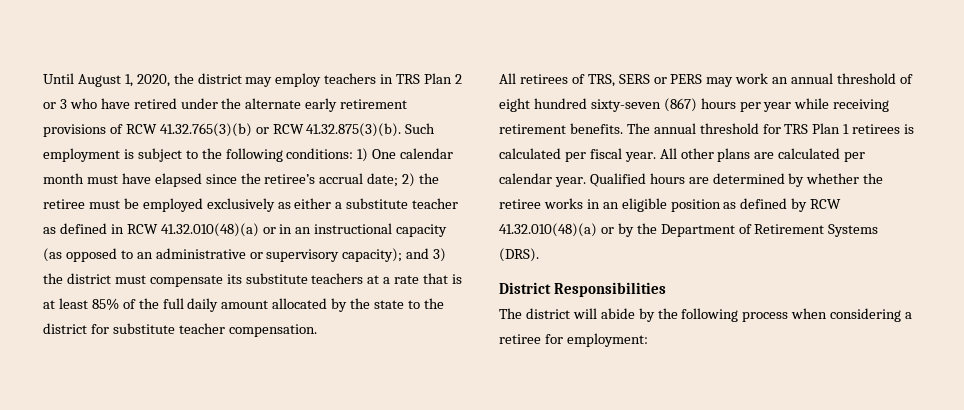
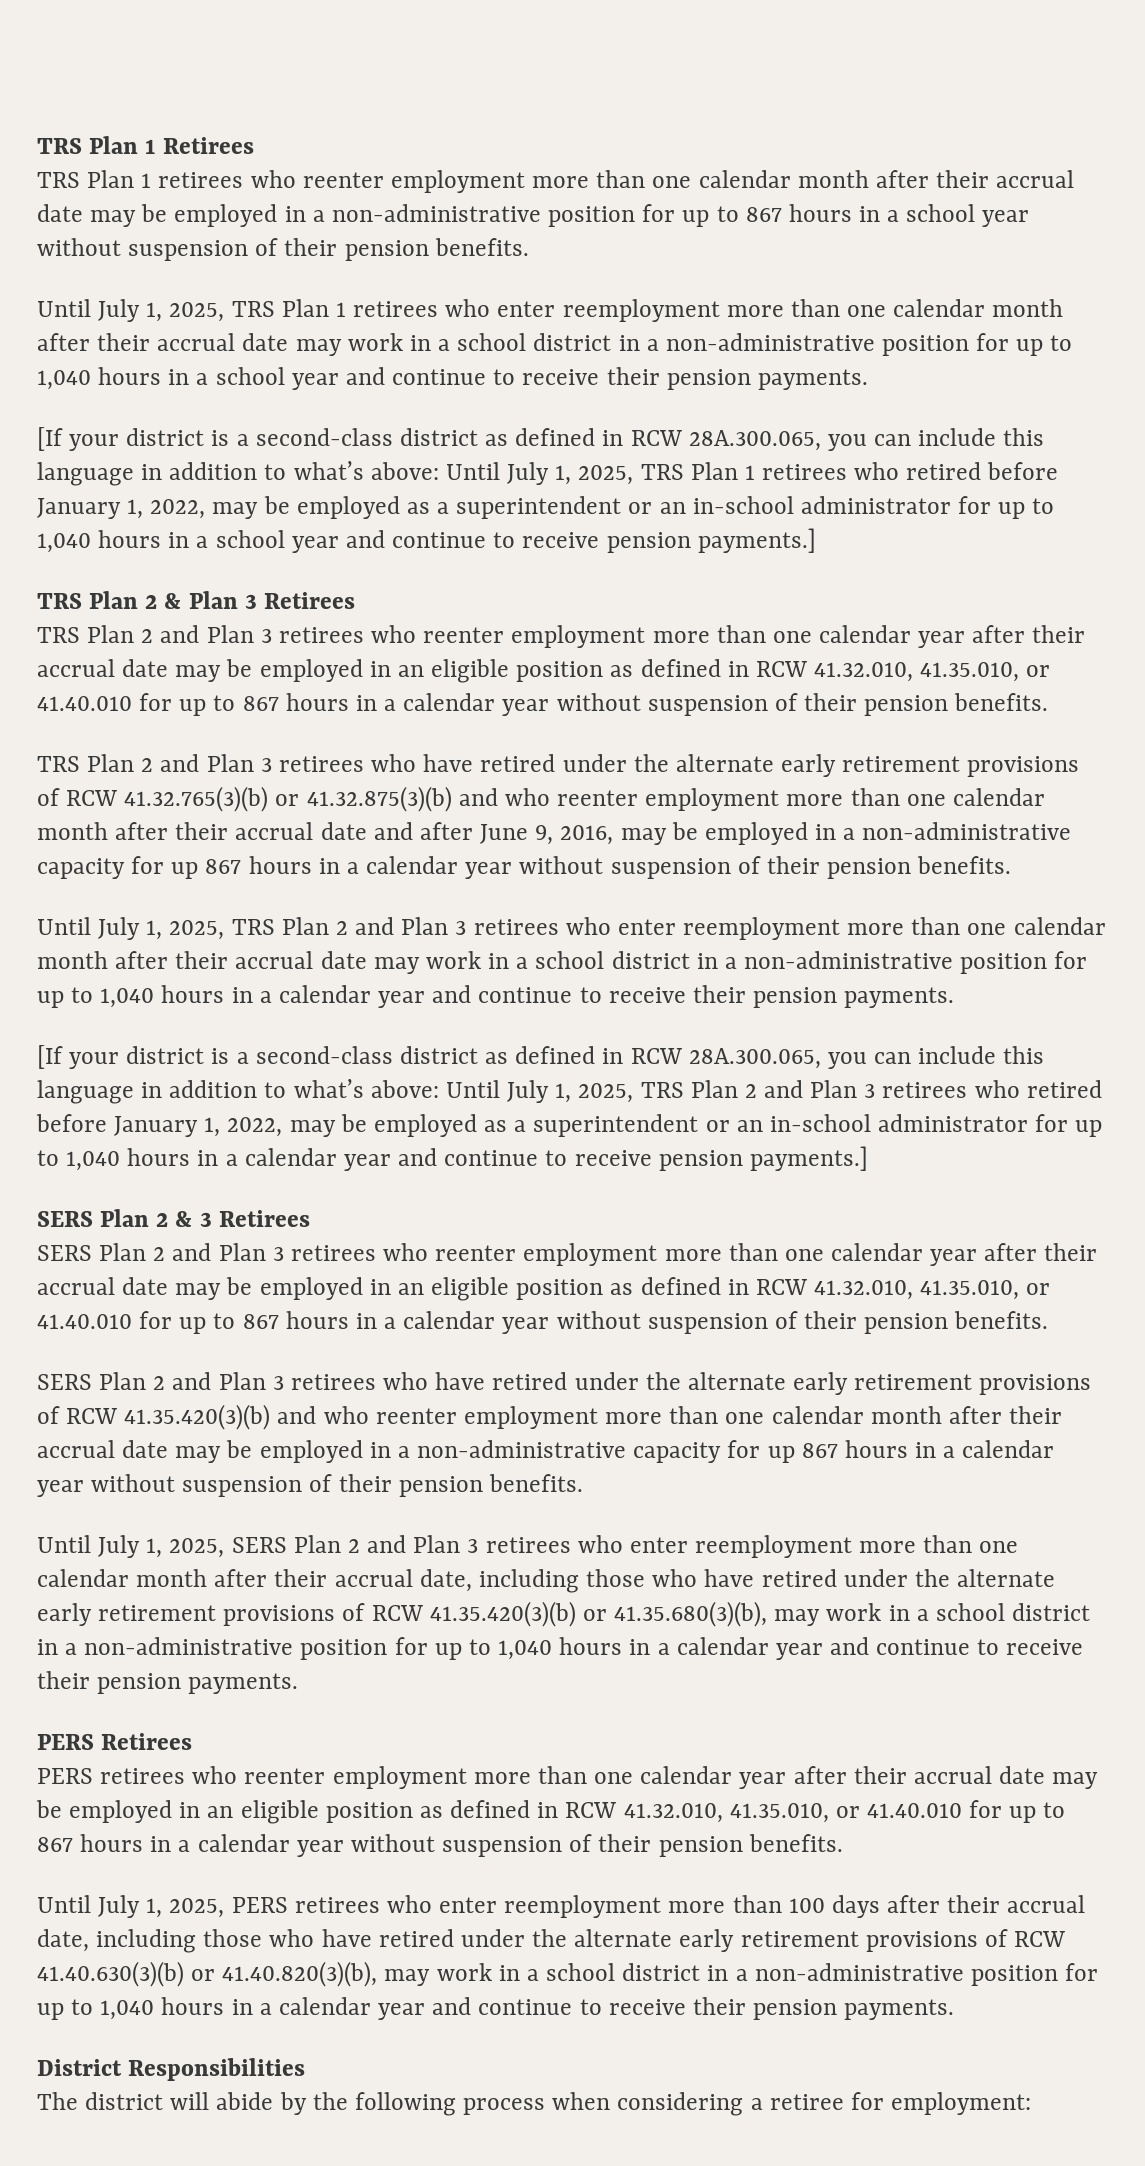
- Until August 1, 2020, the district may employ teachers in TRS Plan 2 or 3 who have retired under the alternate early retirement provisions of RCW 41.32.765(3)(b) or RCW 41.32.875(3)(b). Such employment is subject to the following conditions: 1) One calendar month must have elapsed since the retiree’s accrual date; 2) the retiree must be employed exclusively as either a substitute teacher as defined in RCW 41.32.010(48)(a) or in an instructional capacity (as opposed to an administrative or supervisory capacity); and 3) the district must compensate its substitute teachers at a rate that is at least 85% of the full daily amount allocated by the state to the district for substitute teacher compensation.
- All retirees of TRS, SERS or PERS may work an annual threshold of eight hundred sixty-seven (867) hours per year while receiving retirement benefits. The annual threshold for TRS Plan 1 retirees is calculated per fiscal year. All other plans are calculated per calendar year. Qualified hours are determined by whether the retiree works in an eligible position as defined by RCW 41.32.010(48)(a) or by the Department of Retirement Systems (DRS).
+ TRS Plan 1 Retirees
+ TRS Plan 1 retirees who reenter employment more than one calendar month after their accrual date may be employed in a non-administrative position for up to 867 hours in a school year without suspension of their pension benefits.
+ Until July 1, 2025, TRS Plan 1 retirees who enter reemployment more than one calendar month after their accrual date may work in a school district in a non-administrative position for up to 1,040 hours in a school year and continue to receive their pension payments.
+ [If your district is a second-class district as defined in RCW 28A.300.065, you can include this language in addition to what’s above: Until July 1, 2025, TRS Plan 1 retirees who retired before January 1, 2022, may be employed as a superintendent or an in-school administrator for up to 1,040 hours in a school year and continue to receive pension payments.]
+ TRS Plan 2 & Plan 3 Retirees
+ TRS Plan 2 and Plan 3 retirees who reenter employment more than one calendar year after their accrual date may be employed in an eligible position as defined in RCW 41.32.010, 41.35.010, or 41.40.010 for up to 867 hours in a calendar year without suspension of their pension benefits.
+ TRS Plan 2 and Plan 3 retirees who have retired under the alternate early retirement provisions of RCW 41.32.765(3)(b) or 41.32.875(3)(b) and who reenter employment more than one calendar month after their accrual date and after June 9, 2016, may be employed in a non-administrative capacity for up 867 hours in a calendar year without suspension of their pension benefits.
+ Until July 1, 2025, TRS Plan 2 and Plan 3 retirees who enter reemployment more than one calendar month after their accrual date may work in a school district in a non-administrative position for up to 1,040 hours in a calendar year and continue to receive their pension payments.
+ [If your district is a second-class district as defined in RCW 28A.300.065, you can include this language in addition to what’s above: Until July 1, 2025, TRS Plan 2 and Plan 3 retirees who retired before January 1, 2022, may be employed as a superintendent or an in-school administrator for up to 1,040 hours in a calendar year and continue to receive pension payments.]
+ SERS Plan 2 & 3 Retirees
+ SERS Plan 2 and Plan 3 retirees who reenter employment more than one calendar year after their accrual date may be employed in an eligible position as defined in RCW 41.32.010, 41.35.010, or 41.40.010 for up to 867 hours in a calendar year without suspension of their pension benefits.
+ SERS Plan 2 and Plan 3 retirees who have retired under the alternate early retirement provisions of RCW 41.35.420(3)(b) and who reenter employment more than one calendar month after their accrual date may be employed in a non-administrative capacity for up 867 hours in a calendar year without suspension of their pension benefits.
+ Until July 1, 2025, SERS Plan 2 and Plan 3 retirees who enter reemployment more than one calendar month after their accrual date, including those who have retired under the alternate early retirement provisions of RCW 41.35.420(3)(b) or 41.35.680(3)(b), may work in a school district in a non-administrative position for up to 1,040 hours in a calendar year and continue to receive their pension payments.
+ PERS Retirees
+ PERS retirees who reenter employment more than one calendar year after their accrual date may be employed in an eligible position as defined in RCW 41.32.010, 41.35.010, or 41.40.010 for up to 867 hours in a calendar year without suspension of their pension benefits.
+ Until July 1, 2025, PERS retirees who enter reemployment more than 100 days after their accrual date, including those who have retired under the alternate early retirement provisions of RCW 41.40.630(3)(b) or 41.40.820(3)(b), may work in a school district in a non-administrative position for up to 1,040 hours in a calendar year and continue to receive their pension payments.

